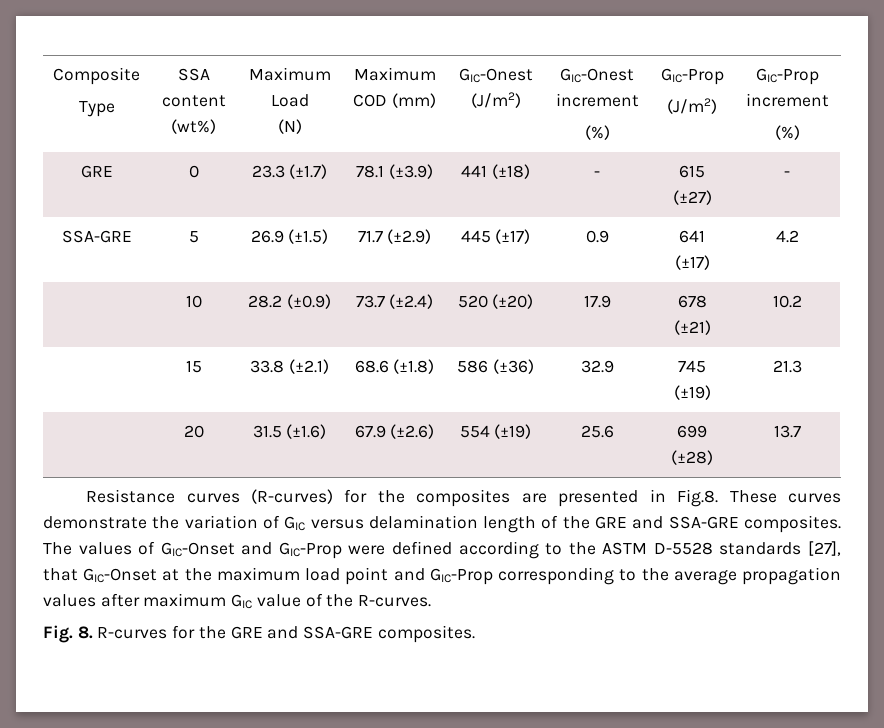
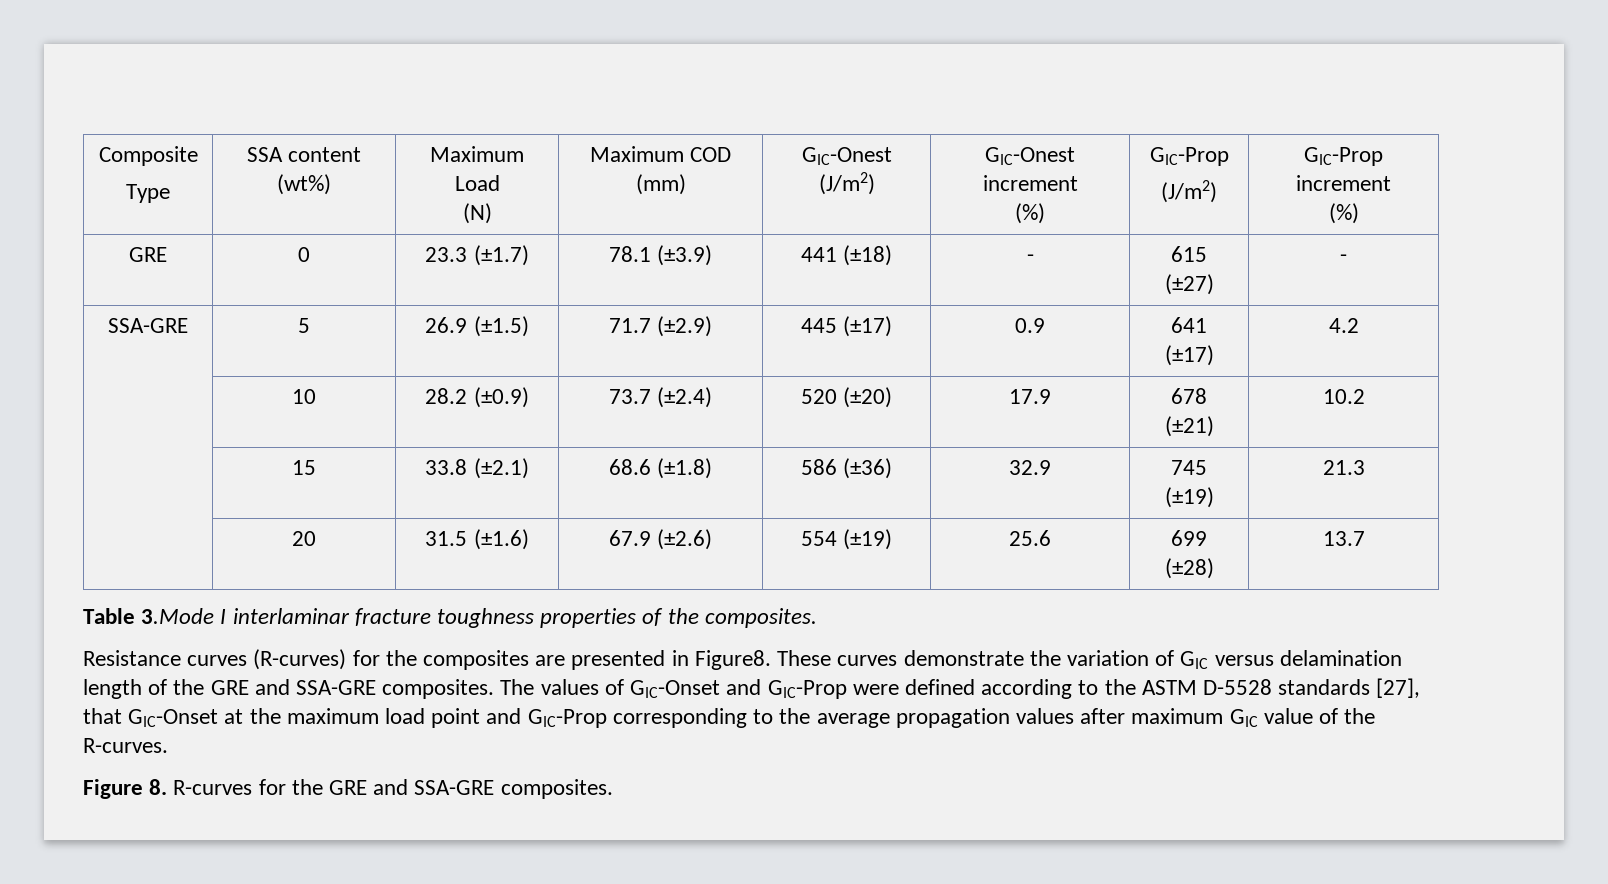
+ Table 3.Mode I interlaminar fracture toughness properties of the composites.
- Resistance curves (R-curves) for the composites are presented in Fig.8. These curves demonstrate the variation of GIC versus delamination length of the GRE and SSA-GRE composites.
+ Resistance curves (R-curves) for the composites are presented in Figure8. These curves demonstrate the variation of GIC versus delamination length of the GRE and SSA-GRE composites.
- Fig. 8. R-curves for the GRE and SSA-GRE composites.
+ Figure 8. R-curves for the GRE and SSA-GRE composites.

